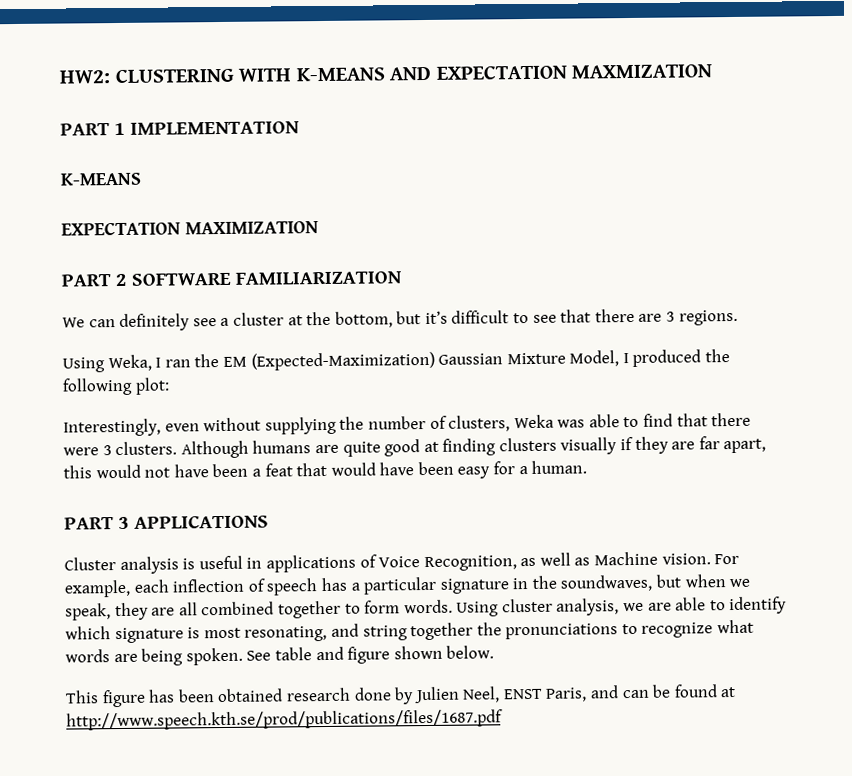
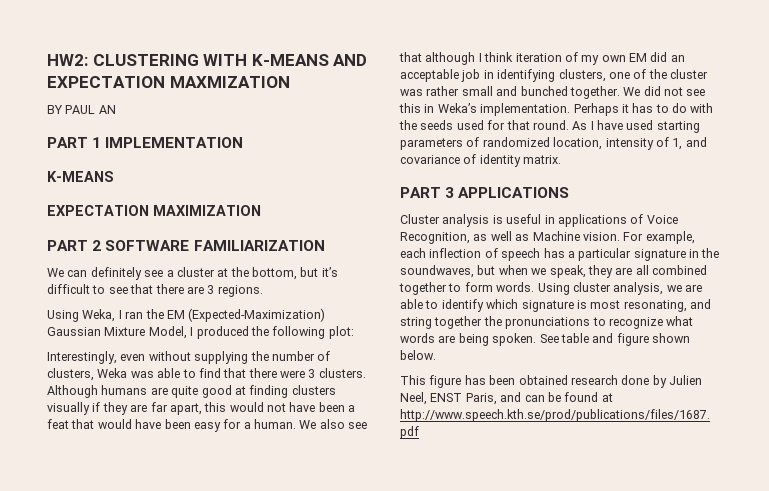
+ BY PAUL AN
+ We also see that although I think iteration of my own EM did an acceptable job in identifying clusters, one of the cluster was rather small and bunched together. We did not see this in Weka’s implementation. Perhaps it has to do with the seeds used for that round. As I have used starting parameters of randomized location, intensity of 1, and covariance of identity matrix.

